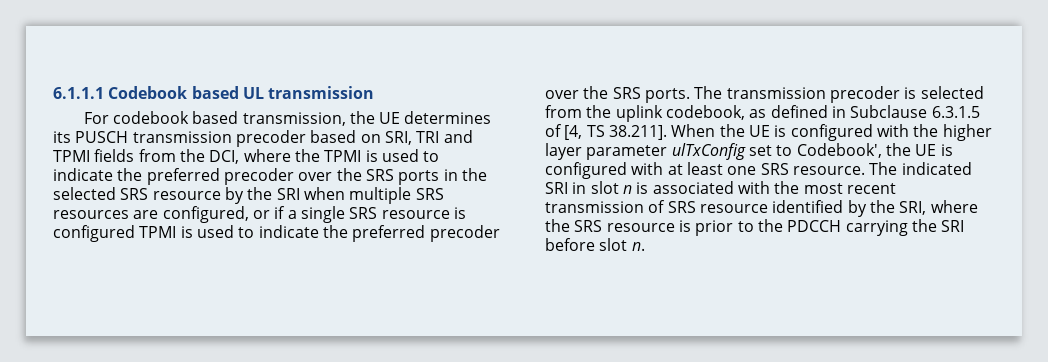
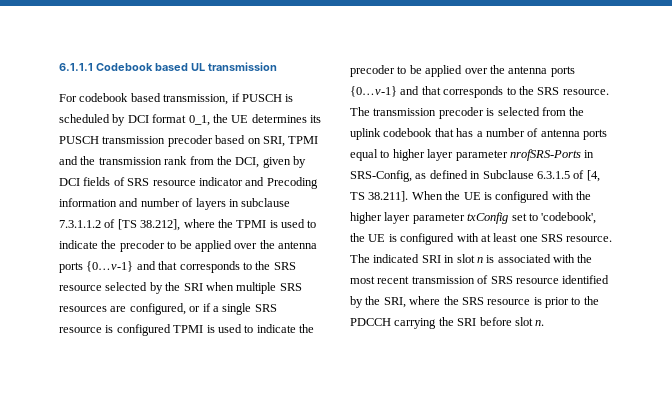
- For codebook based transmission, the UE determines its PUSCH transmission precoder based on SRI, TRI and TPMI fields from the DCI, where the TPMI is used to indicate the preferred precoder over the SRS ports in the selected SRS resource by the SRI when multiple SRS resources are configured, or if a single SRS resource is configured TPMI is used to indicate the preferred precoder over the SRS ports.
+ For codebook based transmission, if PUSCH is scheduled by DCI format 0_1, the UE determines its PUSCH transmission precoder based on SRI, TPMI and the transmission rank from the DCI, given by DCI fields of SRS resource indicator and Precoding information and number of layers in subclause 7.3.1.1.2 of [TS 38.212], where the TPMI is used to indicate the precoder to be applied over the antenna ports {0…ν-1} and that corresponds to the SRS resource selected by the SRI when multiple SRS resources are configured, or if a single SRS resource is configured TPMI is used to indicate the precoder to be applied over the antenna ports {0…ν-1} and that corresponds to the SRS resource.
- The transmission precoder is selected from the uplink codebook, as defined in Subclause 6.3.1.5 of [4, TS 38.211]. When the UE is configured with the higher layer parameter ulTxConfig set to Codebook', the UE is configured with at least one SRS resource.
+ The transmission precoder is selected from the uplink codebook that has a number of antenna ports equal to higher layer parameter nrofSRS-Ports in SRS-Config, as defined in Subclause 6.3.1.5 of [4, TS 38.211]. When the UE is configured with the higher layer parameter txConfig set to 'codebook', the UE is configured with at least one SRS resource.

